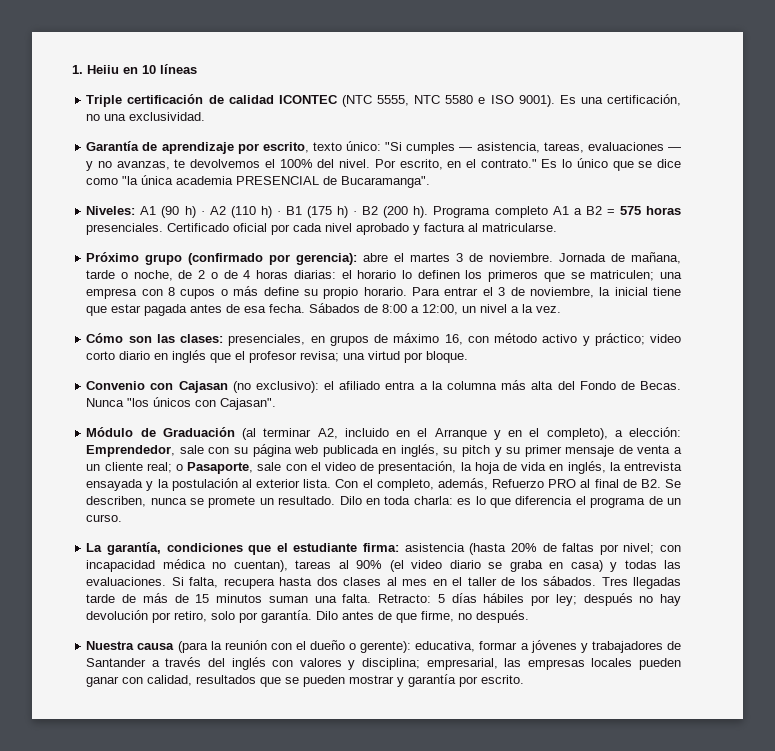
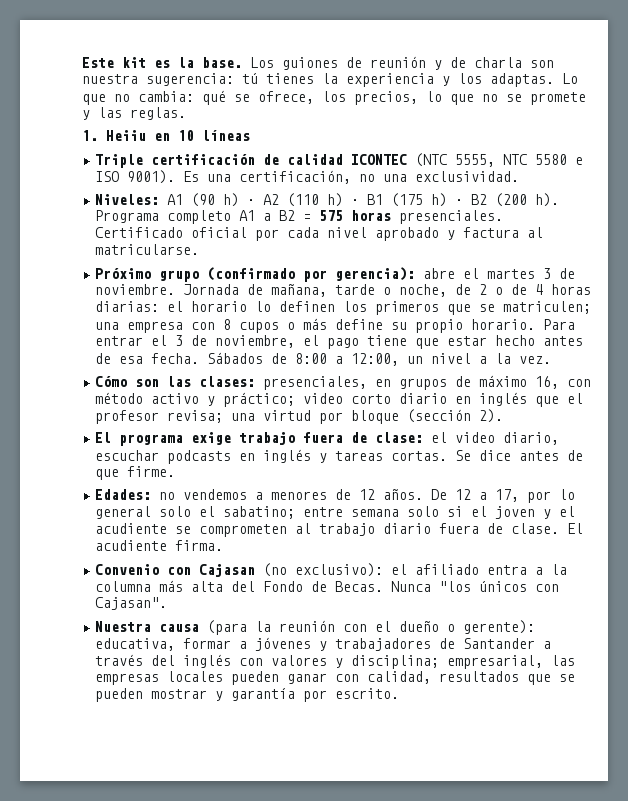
+ Este kit es la base. Los guiones de reunión y de charla son nuestra sugerencia: tú tienes la experiencia y los adaptas. Lo que no cambia: qué se ofrece, los precios, lo que no se promete y las reglas.
- Garantía de aprendizaje por escrito, texto único: "Si cumples — asistencia, tareas, evaluaciones — y no avanzas, te devolvemos el 100% del nivel. Por escrito, en el contrato." Es lo único que se dice como "la única academia PRESENCIAL de Bucaramanga".
- Para entrar el 3 de noviembre, la inicial tiene que estar pagada antes de esa fecha.
+ Para entrar el 3 de noviembre, el pago tiene que estar hecho antes de esa fecha.
- Cómo son las clases: presenciales, en grupos de máximo 16, con método activo y práctico; video corto diario en inglés que el profesor revisa; una virtud por bloque.
+ Cómo son las clases: presenciales, en grupos de máximo 16, con método activo y práctico; video corto diario en inglés que el profesor revisa; una virtud por bloque (sección 2).
+ El programa exige trabajo fuera de clase: el video diario, escuchar podcasts en inglés y tareas cortas. Se dice antes de que firme.
+ Edades: no vendemos a menores de 12 años. De 12 a 17, por lo general solo el sabatino; entre semana solo si el joven y el acudiente se comprometen al trabajo diario fuera de clase. El acudiente firma.
- Módulo de Graduación (al terminar A2, incluido en el Arranque y en el completo), a elección: Emprendedor, sale con su página web publicada en inglés, su pitch y su primer mensaje de venta a un cliente real; o Pasaporte, sale con el video de presentación, la hoja de vida en inglés, la entrevista ensayada y la postulación al exterior lista. Con el completo, además, Refuerzo PRO al final de B2. Se describen, nunca se promete un resultado. Dilo en toda charla: es lo que diferencia el programa de un curso.
- La garantía, condiciones que el estudiante firma: asistencia (hasta 20% de faltas por nivel; con incapacidad médica no cuentan), tareas al 90% (el video diario se graba en casa) y todas las evaluaciones. Si falta, recupera hasta dos clases al mes en el taller de los sábados. Tres llegadas tarde de más de 15 minutos suman una falta. Retracto: 5 días hábiles por ley; después no hay devolución por retiro, solo por garantía. Dilo antes de que firme, no después.

